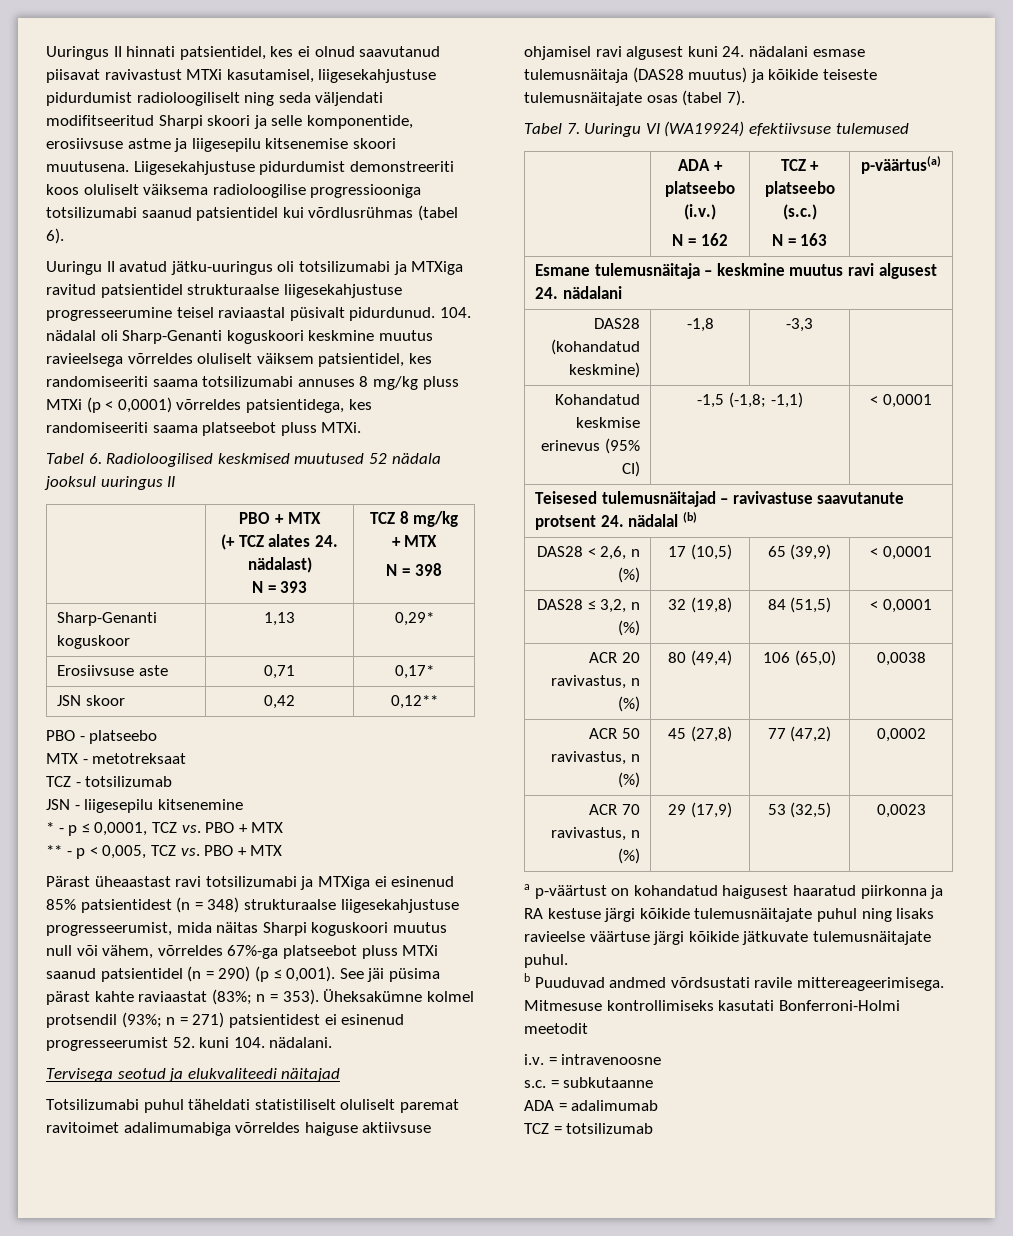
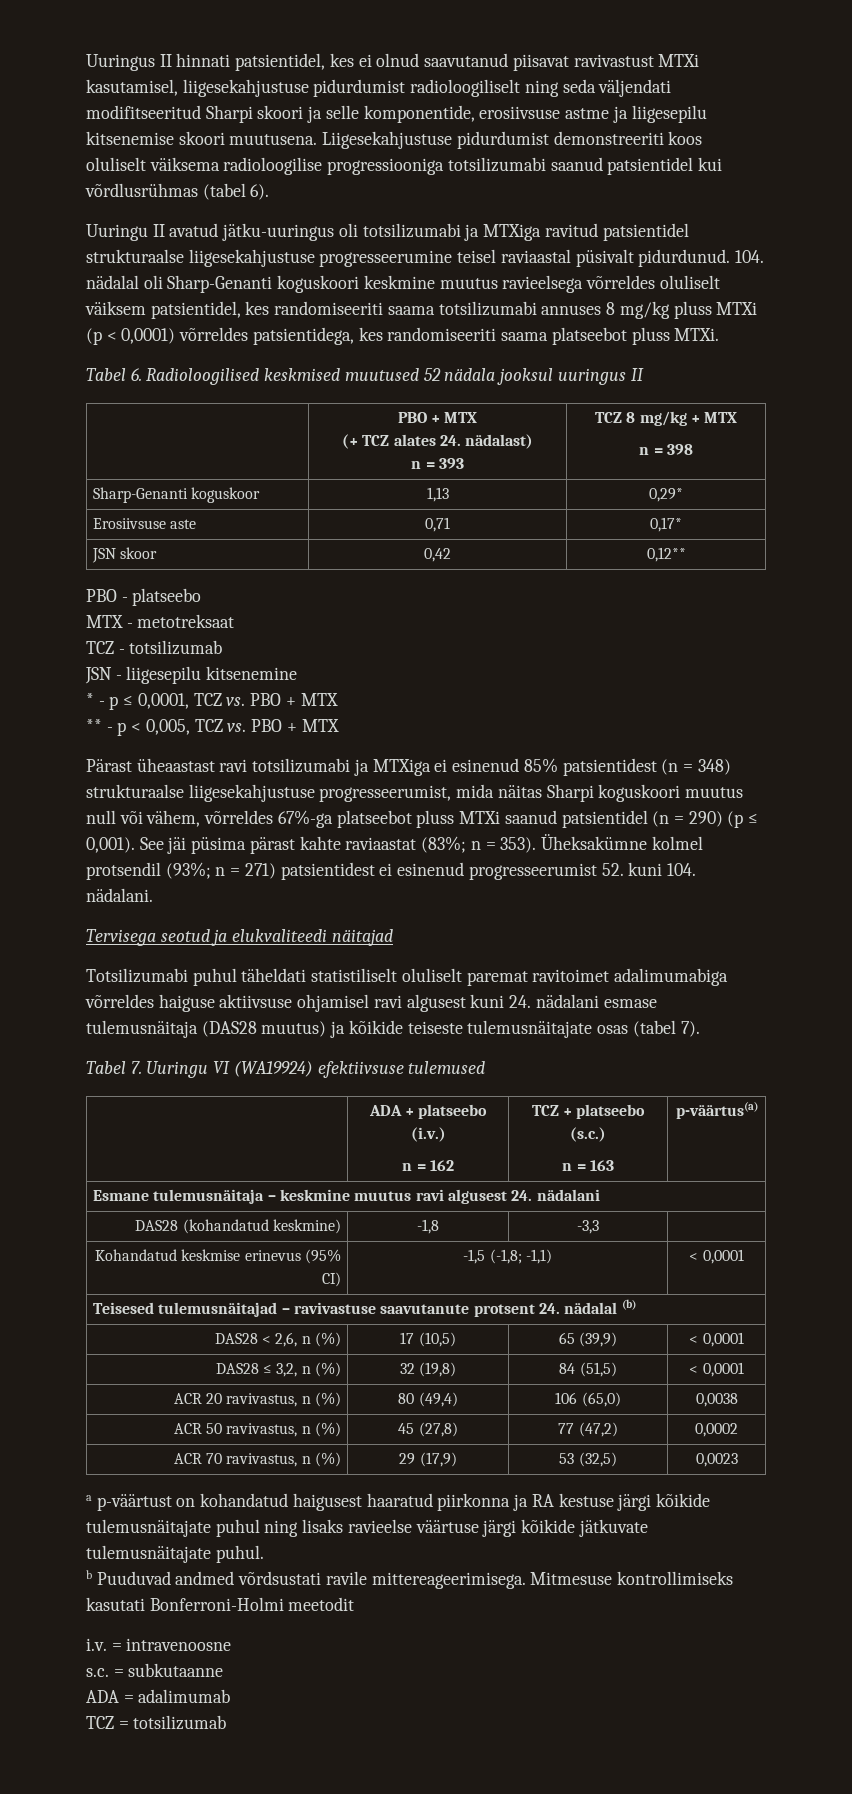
  | PBO + MTX
  (+ TCZ alates 24. nädalast)
- N = 393 | TCZ 8 mg/kg + MTX
- N = 398
+ n = 393 | TCZ 8 mg/kg + MTX
+ n = 398
  | ADA + platseebo (i.v.)
- N = 162 | TCZ + platseebo (s.c.)
- N = 163 | p-väärtus(a)
+ n = 162 | TCZ + platseebo (s.c.)
+ n = 163 | p-väärtus(a)

